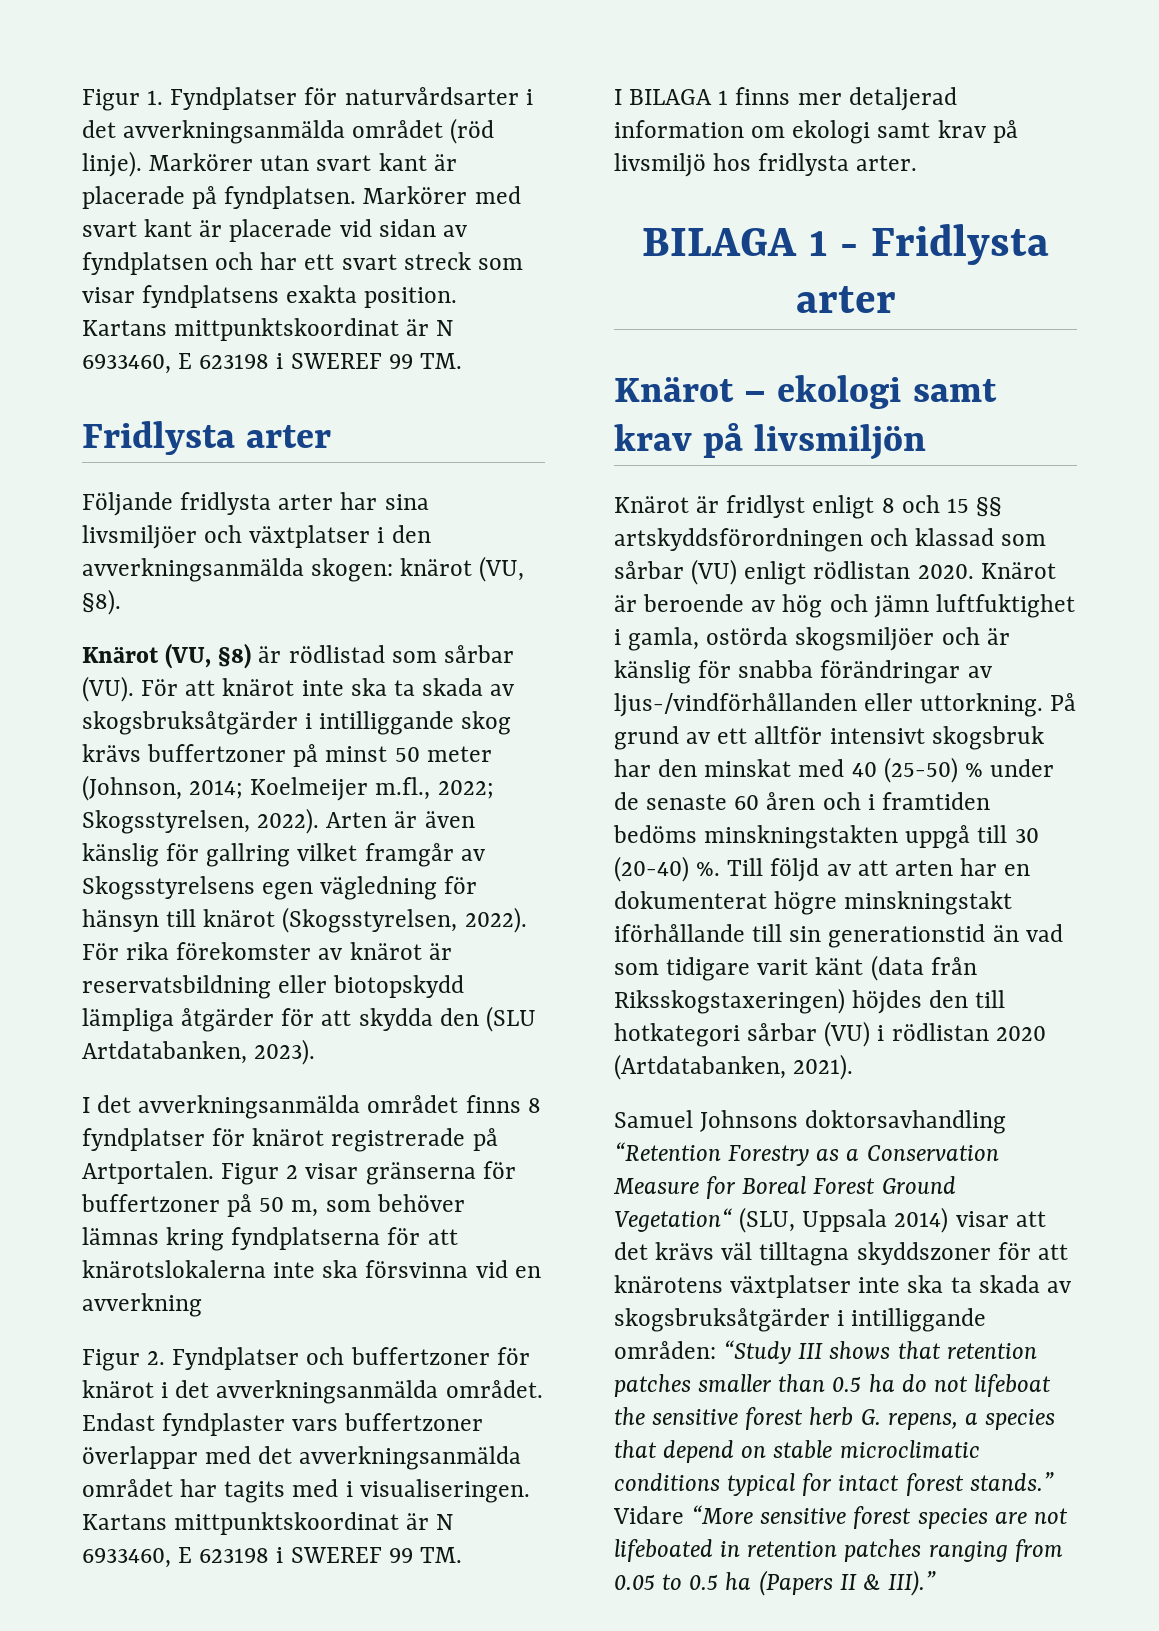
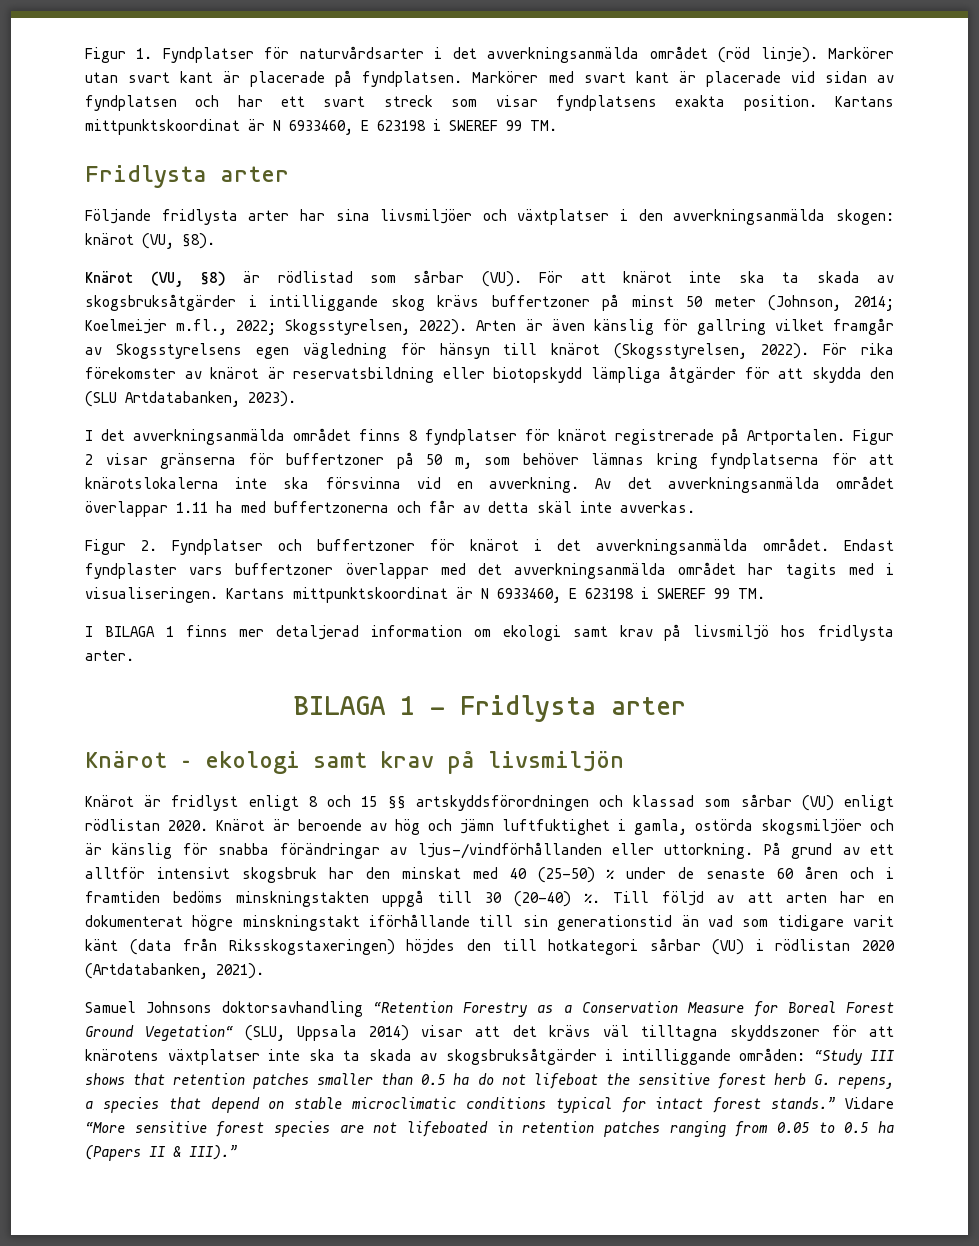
- Figur 2 visar gränserna för buffertzoner på 50 m, som behöver lämnas kring fyndplatserna för att knärotslokalerna inte ska försvinna vid en avverkning
+ Figur 2 visar gränserna för buffertzoner på 50 m, som behöver lämnas kring fyndplatserna för att knärotslokalerna inte ska försvinna vid en avverkning. Av det avverkningsanmälda området överlappar 1.11 ha med buffertzonerna och får av detta skäl inte avverkas.

